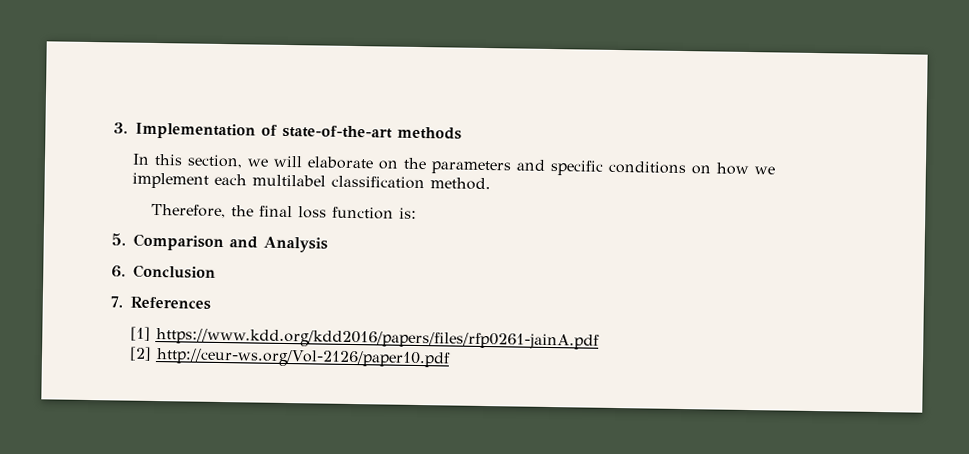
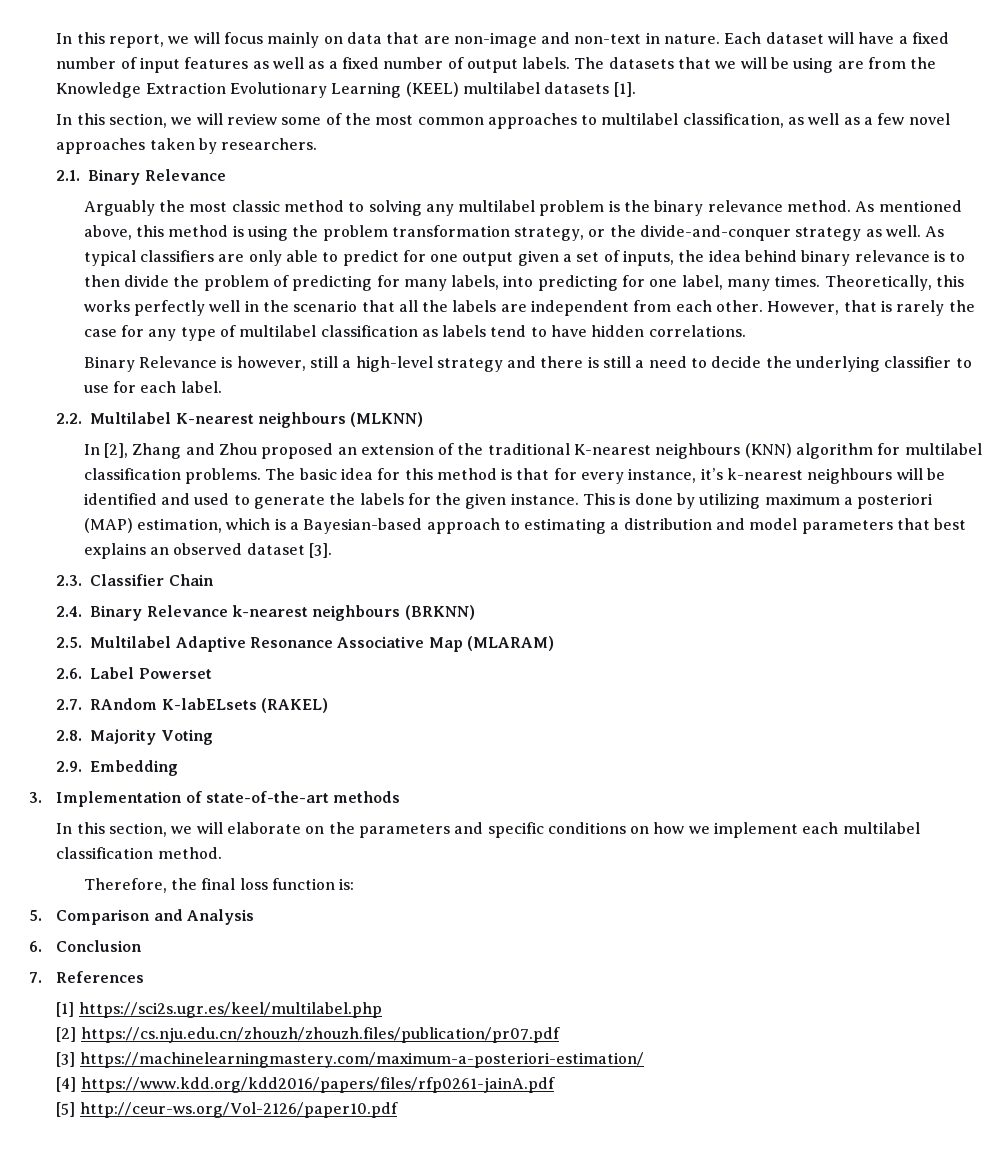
+ In this report, we will focus mainly on data that are non-image and non-text in nature. Each dataset will have a fixed number of input features as well as a fixed number of output labels. The datasets that we will be using are from the Knowledge Extraction Evolutionary Learning (KEEL) multilabel datasets [1].
+ In this section, we will review some of the most common approaches to multilabel classification, as well as a few novel approaches taken by researchers.
+ 2.1. Binary Relevance
+ Arguably the most classic method to solving any multilabel problem is the binary relevance method. As mentioned above, this method is using the problem transformation strategy, or the divide-and-conquer strategy as well. As typical classifiers are only able to predict for one output given a set of inputs, the idea behind binary relevance is to then divide the problem of predicting for many labels, into predicting for one label, many times. Theoretically, this works perfectly well in the scenario that all the labels are independent from each other. However, that is rarely the case for any type of multilabel classification as labels tend to have hidden correlations.
+ Binary Relevance is however, still a high-level strategy and there is still a need to decide the underlying classifier to use for each label.
+ 2.2. Multilabel K-nearest neighbours (MLKNN)
+ In [2], Zhang and Zhou proposed an extension of the traditional K-nearest neighbours (KNN) algorithm for multilabel classification problems. The basic idea for this method is that for every instance, it’s k-nearest neighbours will be identified and used to generate the labels for the given instance. This is done by utilizing maximum a posteriori (MAP) estimation, which is a Bayesian-based approach to estimating a distribution and model parameters that best explains an observed dataset [3].
+ 2.3. Classifier Chain
+ 2.4. Binary Relevance k-nearest neighbours (BRKNN)
+ 2.5. Multilabel Adaptive Resonance Associative Map (MLARAM)
+ 2.6. Label Powerset
+ 2.7. RAndom K-labELsets (RAKEL)
+ 2.8. Majority Voting
+ 2.9. Embedding
- [1] https://www.kdd.org/kdd2016/papers/files/rfp0261-jainA.pdf
+ [1] https://sci2s.ugr.es/keel/multilabel.php
+ [2] https://cs.nju.edu.cn/zhouzh/zhouzh.files/publication/pr07.pdf
+ [3] https://machinelearningmastery.com/maximum-a-posteriori-estimation/
+ [4] https://www.kdd.org/kdd2016/papers/files/rfp0261-jainA.pdf
- [2] http://ceur-ws.org/Vol-2126/paper10.pdf
+ [5] http://ceur-ws.org/Vol-2126/paper10.pdf

